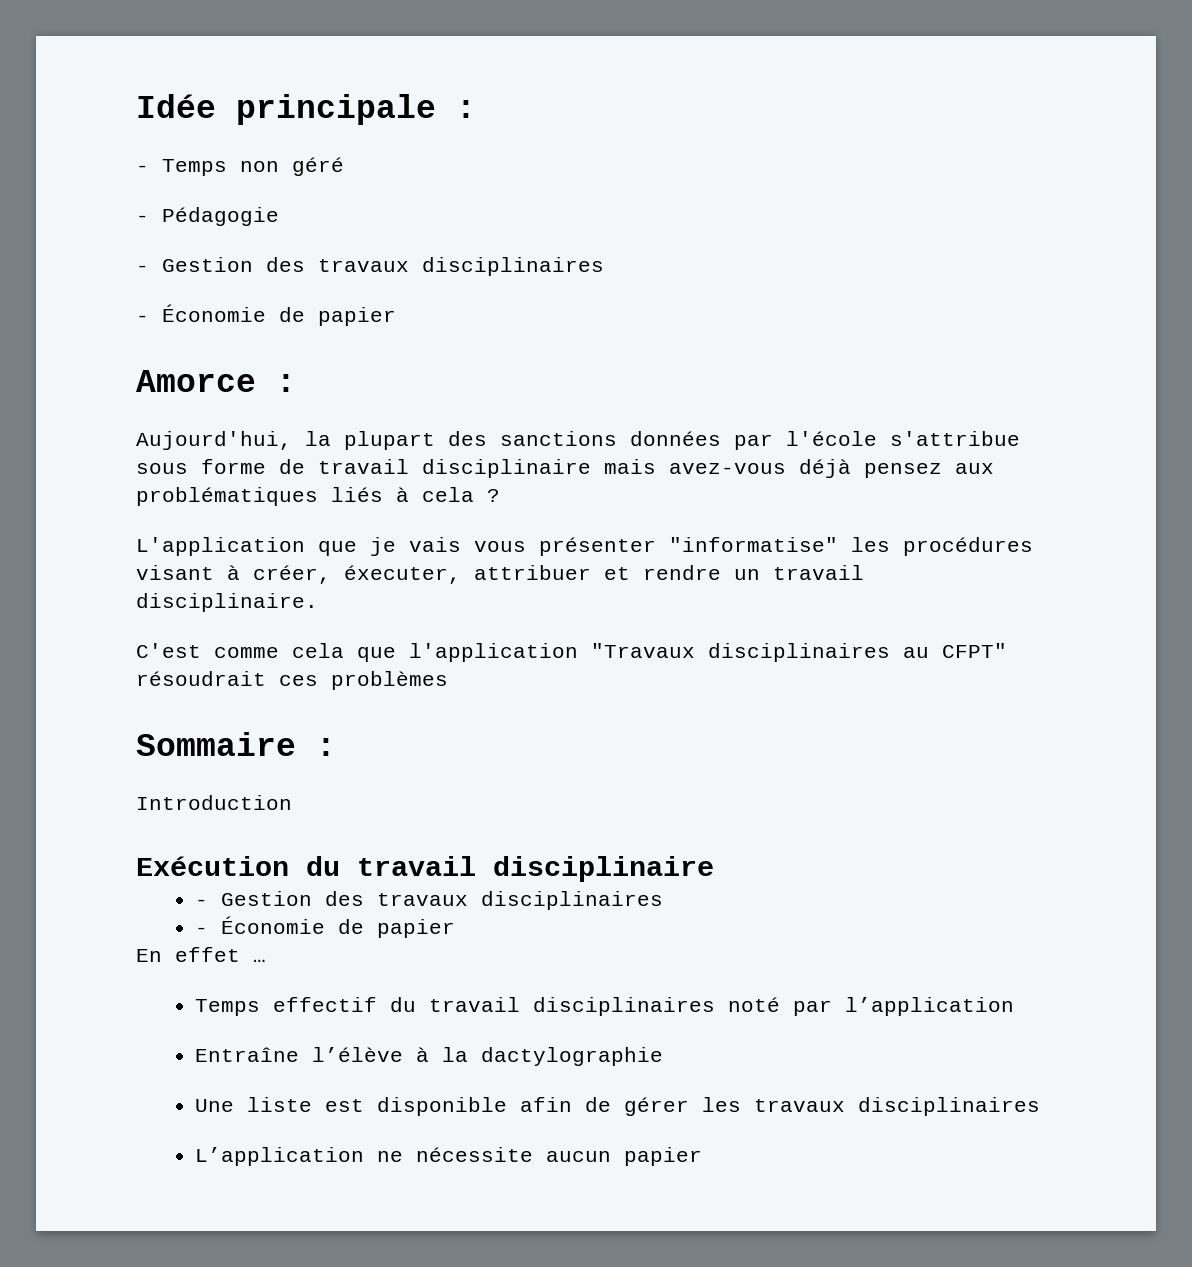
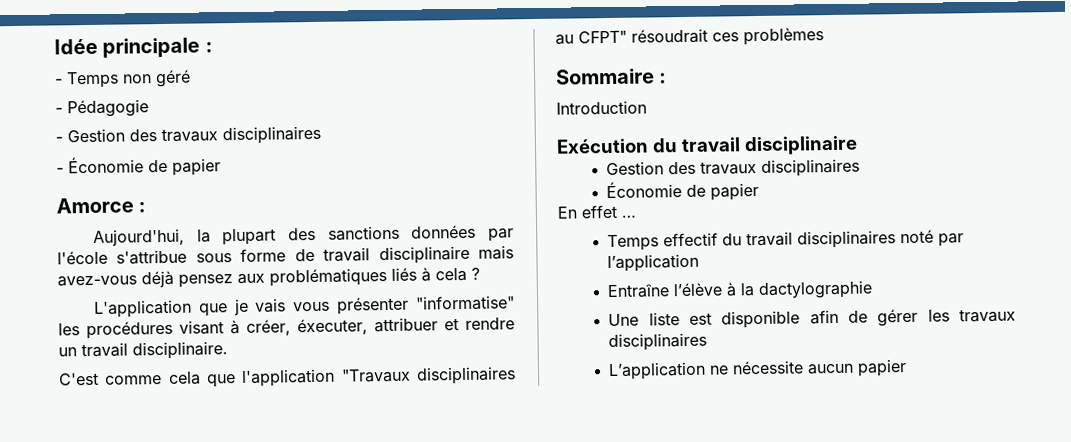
  Exécution du travail disciplinaire
- - Gestion des travaux disciplinaires
- - Économie de papier
+ Gestion des travaux disciplinaires
+ Économie de papier

